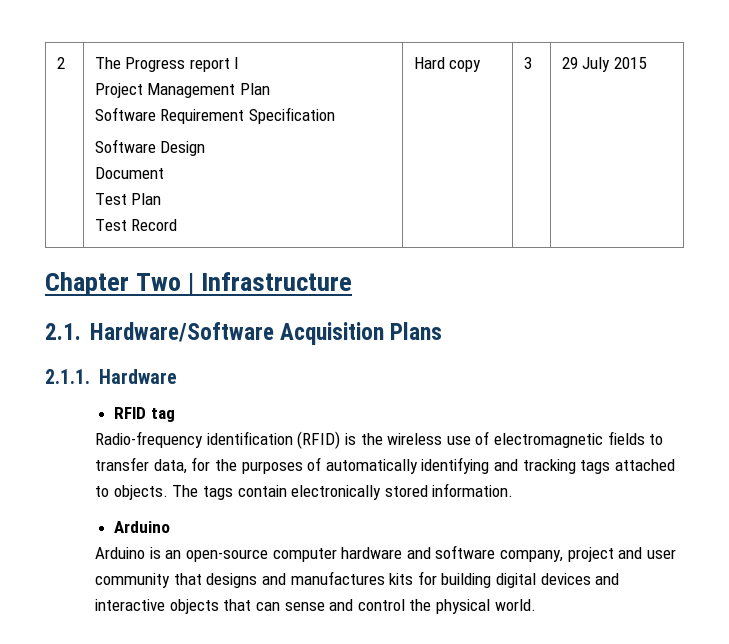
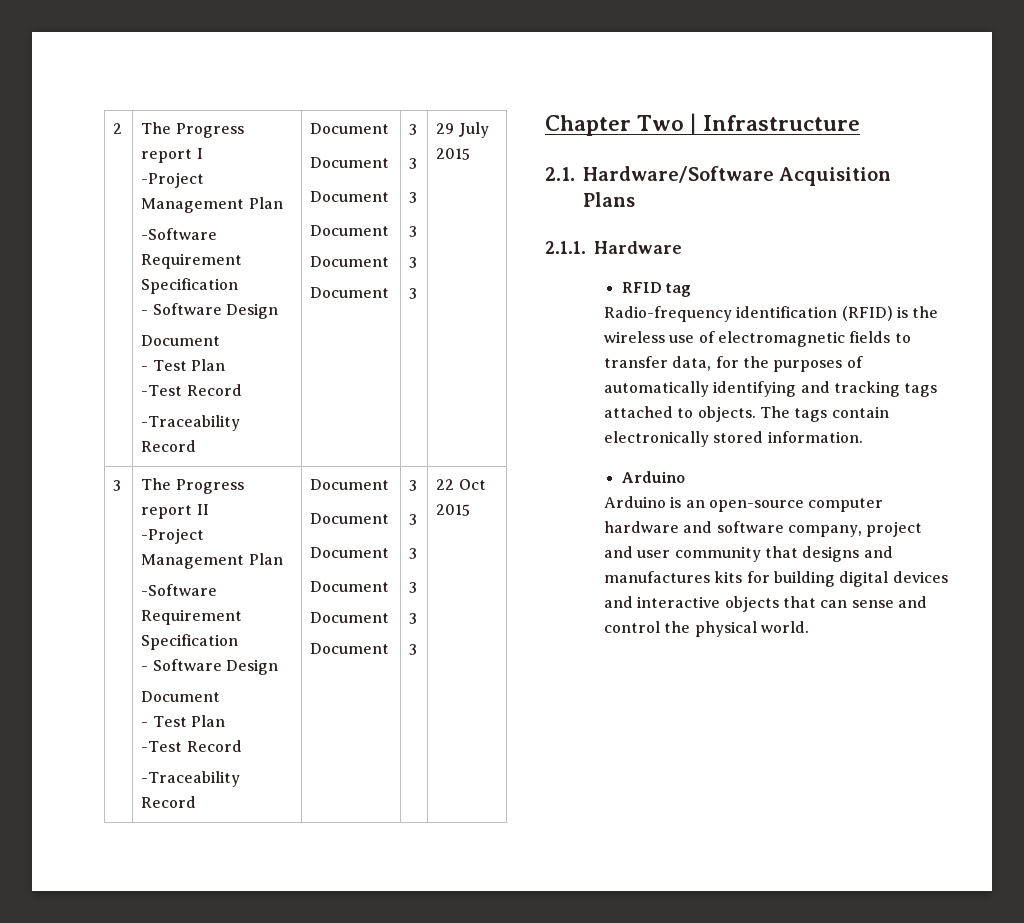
  2 | The Progress report I
- Project Management Plan
- Software Requirement Specification
- Software Design
+ -Project Management Plan
+ -Software Requirement Specification
+ - Software Design
  Document
- Test Plan
- Test Record | Hard copy | 3 | 29 July 2015
+ - Test Plan
+ -Test Record
+ -Traceability Record | Document
+ Document
+ Document
+ Document
+ Document
+ Document | 3
+ 3
+ 3
+ 3
+ 3
+ 3 | 29 July 2015
+ 3 | The Progress report II
+ -Project Management Plan
+ -Software Requirement Specification
+ - Software Design
+ Document
+ - Test Plan
+ -Test Record
+ -Traceability Record | Document
+ Document
+ Document
+ Document
+ Document
+ Document | 3
+ 3
+ 3
+ 3
+ 3
+ 3 | 22 Oct 2015

